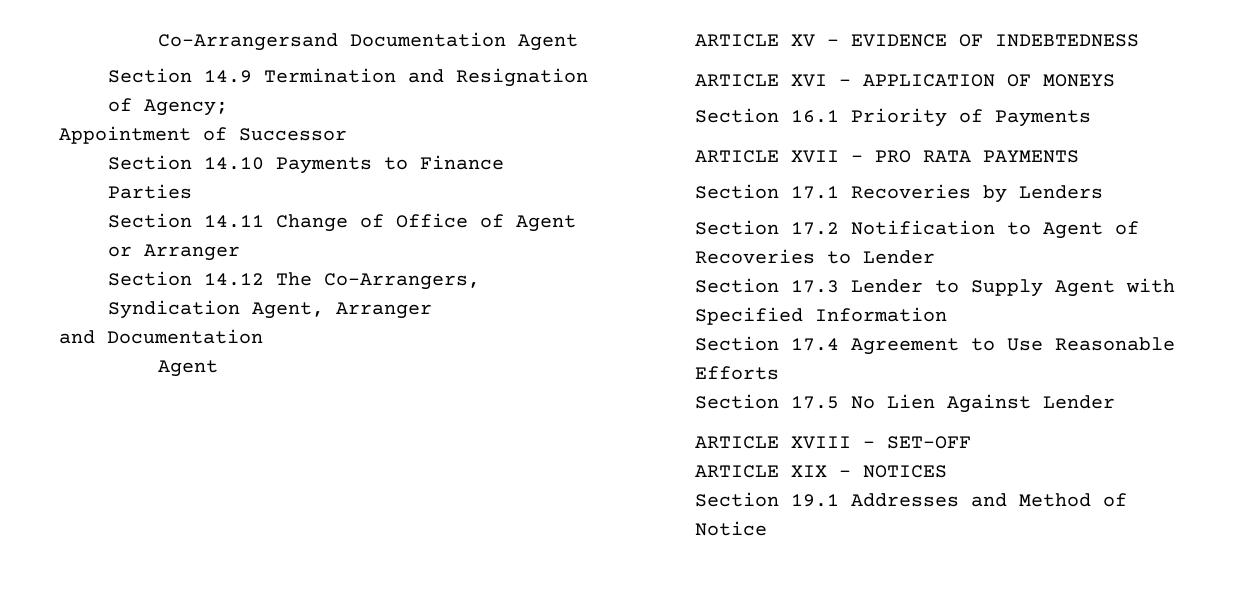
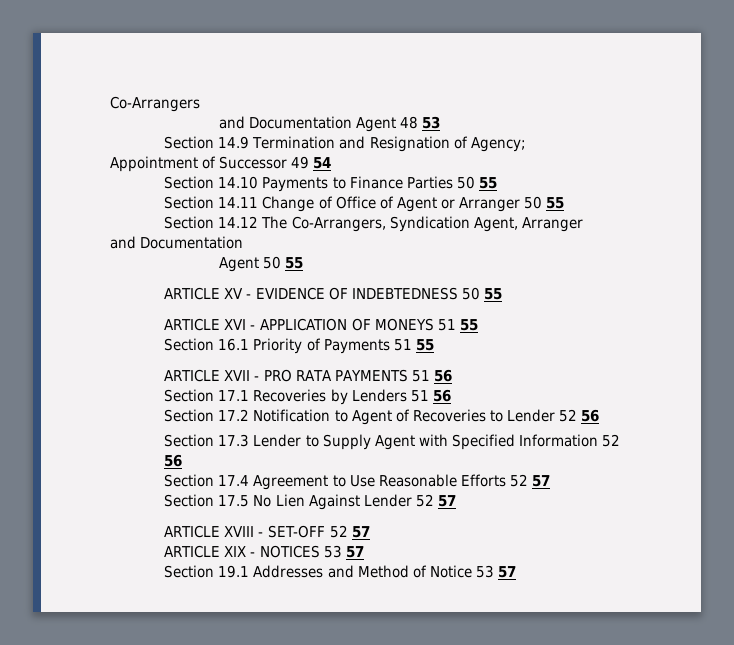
- Co-Arrangersand Documentation Agent
+ Co-Arrangers
+ and Documentation Agent 48 53
- Appointment of Successor
+ Appointment of Successor 49 54
- Section 14.10 Payments to Finance Parties
+ Section 14.10 Payments to Finance Parties 50 55
- Section 14.11 Change of Office of Agent or Arranger
+ Section 14.11 Change of Office of Agent or Arranger 50 55
  Section 14.12 The Co-Arrangers, Syndication Agent, Arranger
  and Documentation
- Agent
+ Agent 50 55
- ARTICLE XV - EVIDENCE OF INDEBTEDNESS
+ ARTICLE XV - EVIDENCE OF INDEBTEDNESS 50 55
- ARTICLE XVI - APPLICATION OF MONEYS
+ ARTICLE XVI - APPLICATION OF MONEYS 51 55
- Section 16.1 Priority of Payments
+ Section 16.1 Priority of Payments 51 55
- ARTICLE XVII - PRO RATA PAYMENTS
+ ARTICLE XVII - PRO RATA PAYMENTS 51 56
- Section 17.1 Recoveries by Lenders
+ Section 17.1 Recoveries by Lenders 51 56
- Section 17.2 Notification to Agent of Recoveries to Lender
+ Section 17.2 Notification to Agent of Recoveries to Lender 52 56
- Section 17.3 Lender to Supply Agent with Specified Information
+ Section 17.3 Lender to Supply Agent with Specified Information 52 56
- Section 17.4 Agreement to Use Reasonable Efforts
+ Section 17.4 Agreement to Use Reasonable Efforts 52 57
- Section 17.5 No Lien Against Lender
+ Section 17.5 No Lien Against Lender 52 57
- ARTICLE XVIII - SET-OFF
+ ARTICLE XVIII - SET-OFF 52 57
- ARTICLE XIX - NOTICES
+ ARTICLE XIX - NOTICES 53 57
- Section 19.1 Addresses and Method of Notice
+ Section 19.1 Addresses and Method of Notice 53 57

